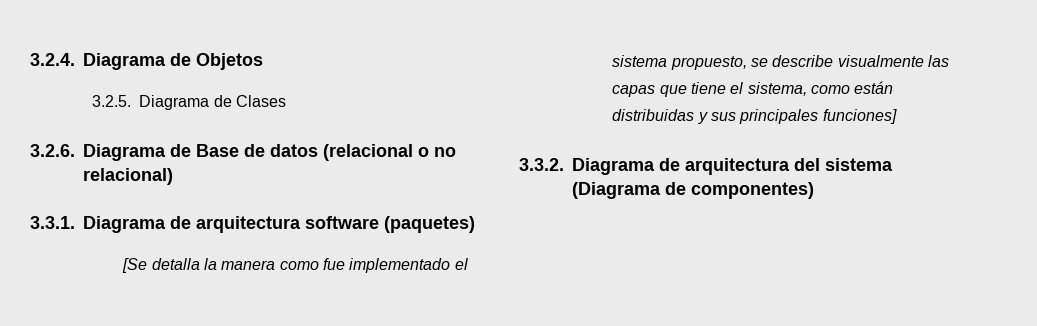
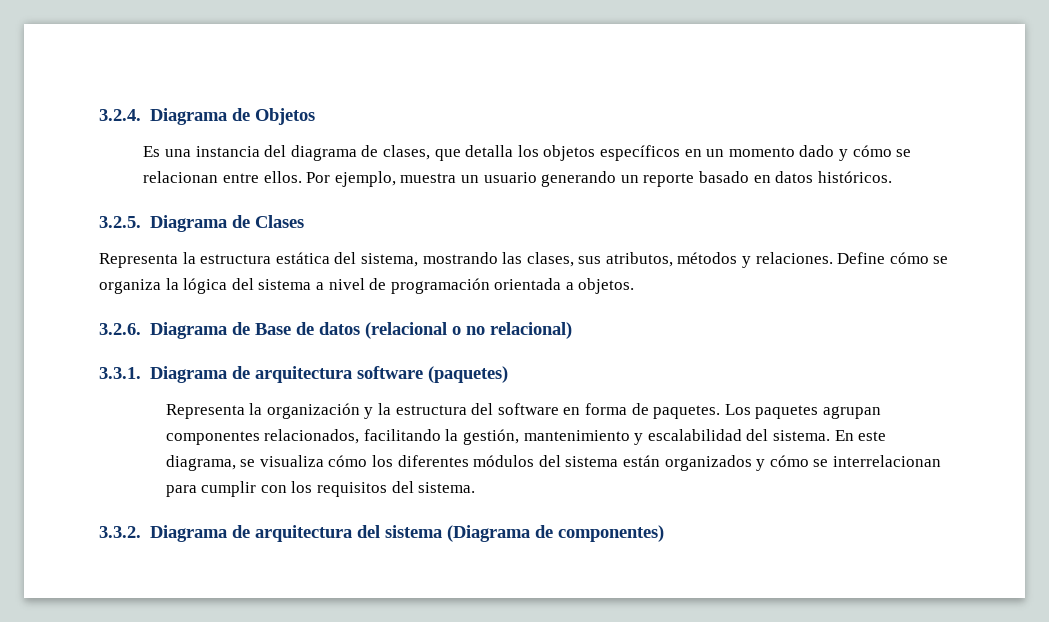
+ Es una instancia del diagrama de clases, que detalla los objetos específicos en un momento dado y cómo se relacionan entre ellos. Por ejemplo, muestra un usuario generando un reporte basado en datos históricos.
  3.2.5. Diagrama de Clases
+ Representa la estructura estática del sistema, mostrando las clases, sus atributos, métodos y relaciones. Define cómo se organiza la lógica del sistema a nivel de programación orientada a objetos.
- [Se detalla la manera como fue implementado el sistema propuesto, se describe visualmente las capas que tiene el sistema, como están distribuidas y sus principales funciones]
+ Representa la organización y la estructura del software en forma de paquetes. Los paquetes agrupan componentes relacionados, facilitando la gestión, mantenimiento y escalabilidad del sistema. En este diagrama, se visualiza cómo los diferentes módulos del sistema están organizados y cómo se interrelacionan para cumplir con los requisitos del sistema.

